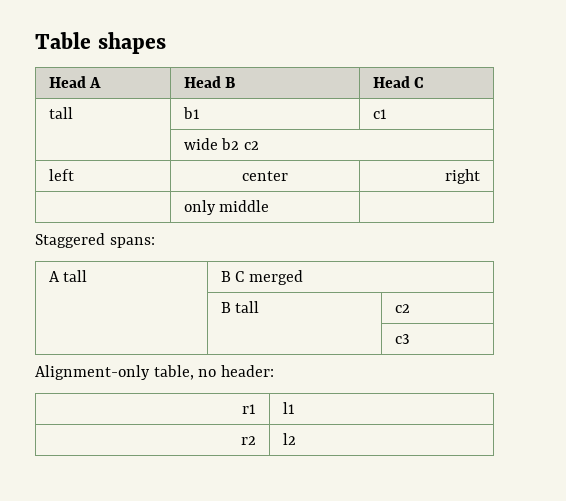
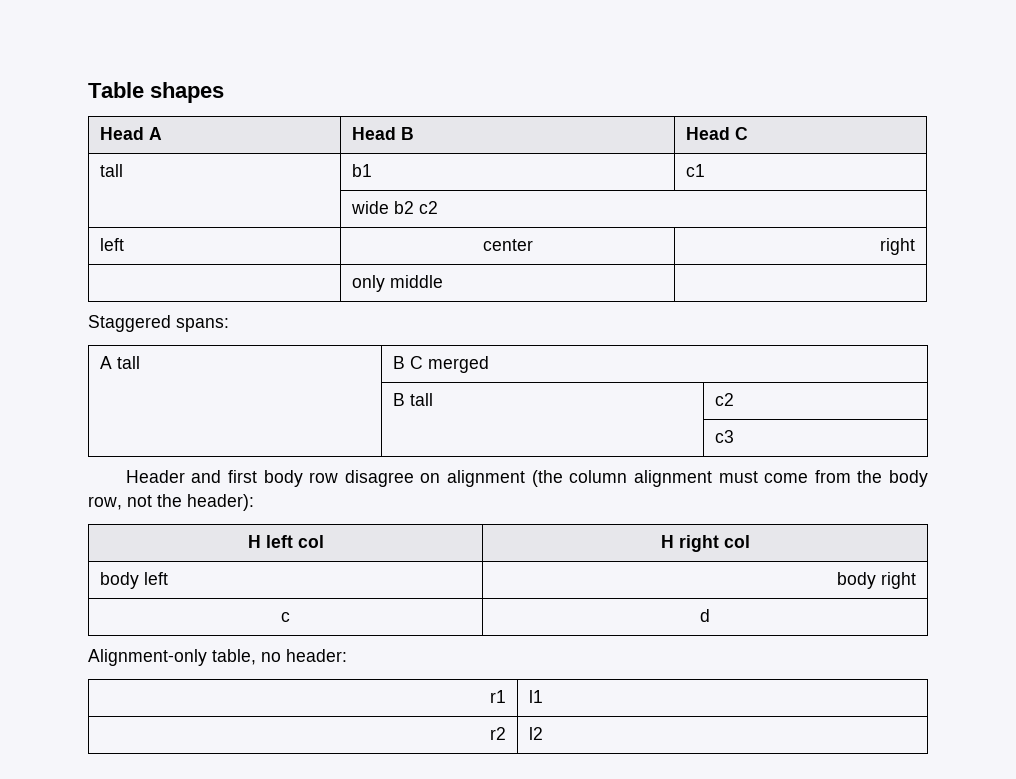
+ Header and first body row disagree on alignment (the column alignment must come from the body row, not the header):
+ H left col | H right col
+ body left | body right
+ c | d

